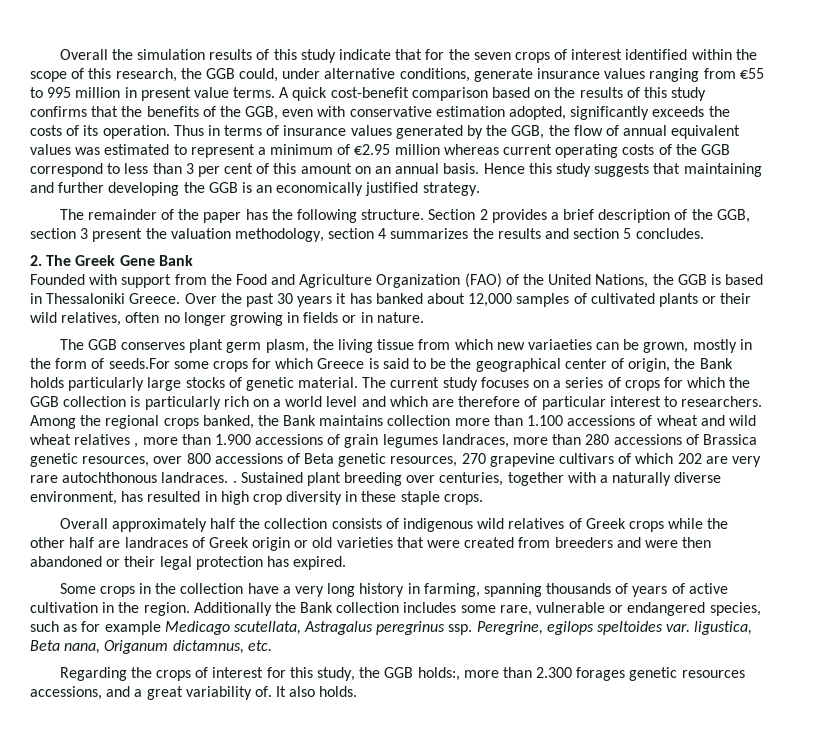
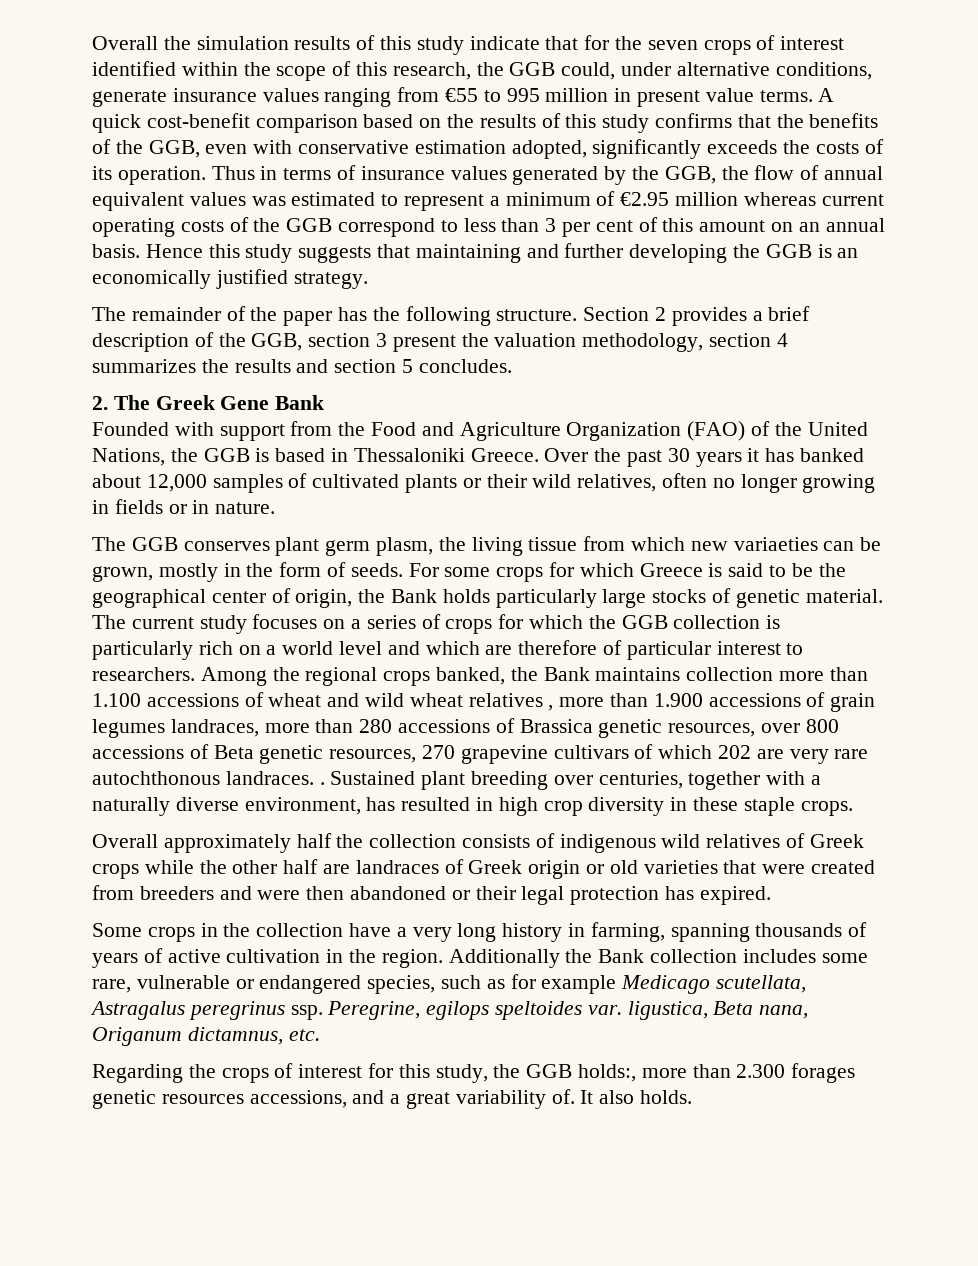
- The GGB conserves plant germ plasm, the living tissue from which new variaeties can be grown, mostly in the form of seeds.For some crops for which Greece is said to be the geographical center of origin, the Bank holds particularly large stocks of genetic material.
+ The GGB conserves plant germ plasm, the living tissue from which new variaeties can be grown, mostly in the form of seeds. For some crops for which Greece is said to be the geographical center of origin, the Bank holds particularly large stocks of genetic material.

